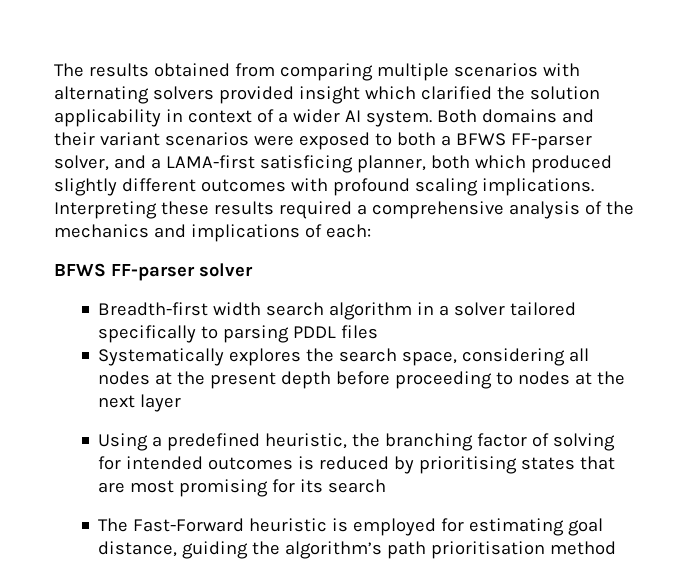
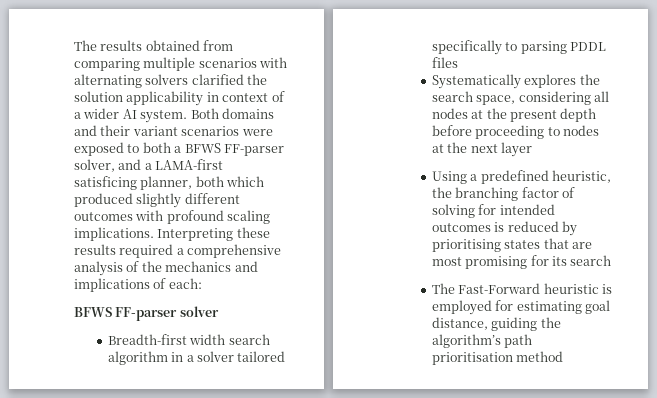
- The results obtained from comparing multiple scenarios with alternating solvers provided insight which clarified the solution applicability in context of a wider AI system.
+ The results obtained from comparing multiple scenarios with alternating solvers clarified the solution applicability in context of a wider AI system.

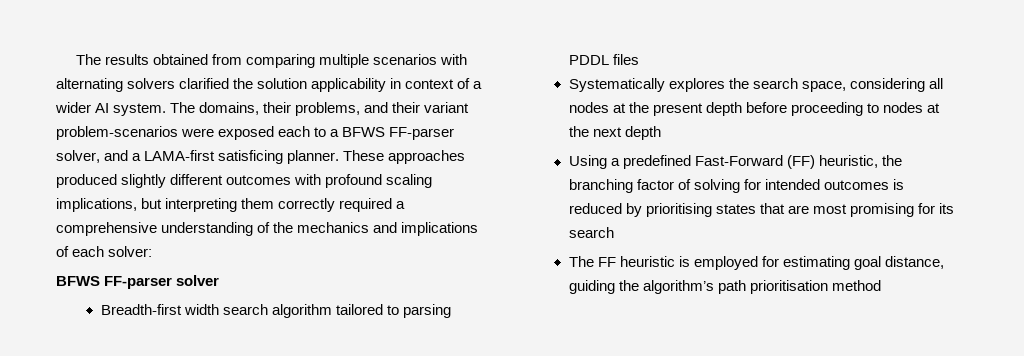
- Both domains and their variant scenarios were exposed to both a BFWS FF-parser solver, and a LAMA-first satisficing planner, both which produced slightly different outcomes with profound scaling implications. Interpreting these results required a comprehensive analysis of the mechanics and implications of each:
+ The domains, their problems, and their variant problem-scenarios were exposed each to a BFWS FF-parser solver, and a LAMA-first satisficing planner. These approaches produced slightly different outcomes with profound scaling implications, but interpreting them correctly required a comprehensive understanding of the mechanics and implications of each solver:
- Breadth-first width search algorithm in a solver tailored specifically to parsing PDDL files
+ Breadth-first width search algorithm tailored to parsing PDDL files
- Systematically explores the search space, considering all nodes at the present depth before proceeding to nodes at the next layer
+ Systematically explores the search space, considering all nodes at the present depth before proceeding to nodes at the next depth
- Using a predefined heuristic, the branching factor of solving for intended outcomes is reduced by prioritising states that are most promising for its search
+ Using a predefined Fast-Forward (FF) heuristic, the branching factor of solving for intended outcomes is reduced by prioritising states that are most promising for its search
- The Fast-Forward heuristic is employed for estimating goal distance, guiding the algorithm’s path prioritisation method
+ The FF heuristic is employed for estimating goal distance, guiding the algorithm’s path prioritisation method

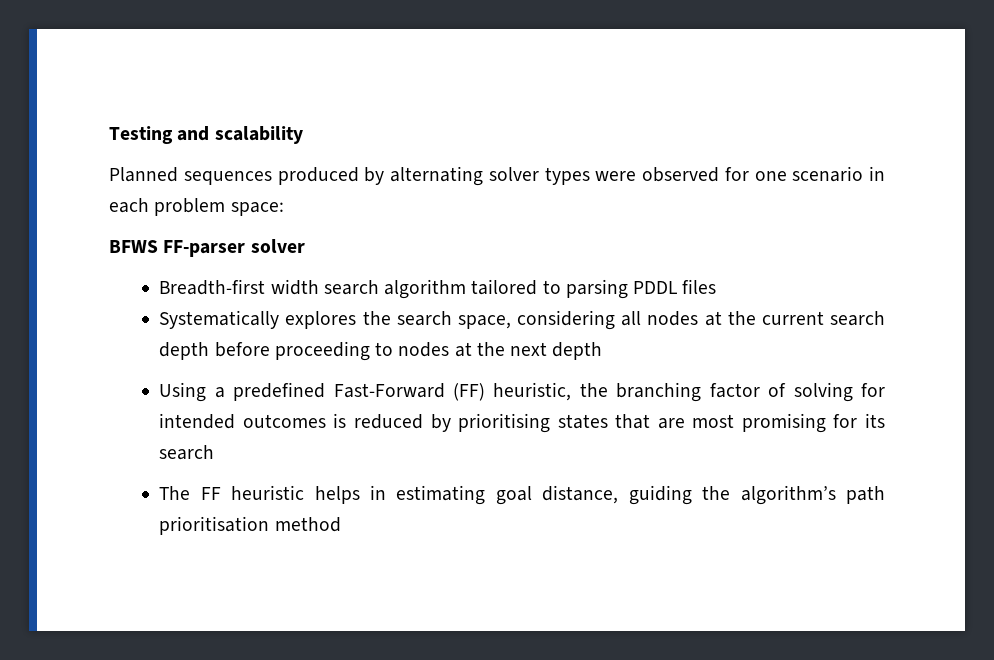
- The results obtained from comparing multiple scenarios with alternating solvers clarified the solution applicability in context of a wider AI system. The domains, their problems, and their variant problem-scenarios were exposed each to a BFWS FF-parser solver, and a LAMA-first satisficing planner. These approaches produced slightly different outcomes with profound scaling implications, but interpreting them correctly required a comprehensive understanding of the mechanics and implications of each solver:
+ Testing and scalability
+ Planned sequences produced by alternating solver types were observed for one scenario in each problem space:
- Systematically explores the search space, considering all nodes at the present depth before proceeding to nodes at the next depth
+ Systematically explores the search space, considering all nodes at the current search depth before proceeding to nodes at the next depth
- The FF heuristic is employed for estimating goal distance, guiding the algorithm’s path prioritisation method
+ The FF heuristic helps in estimating goal distance, guiding the algorithm’s path prioritisation method

